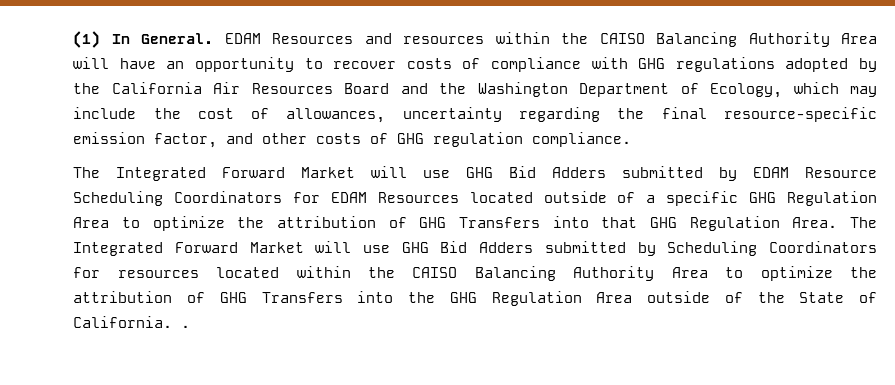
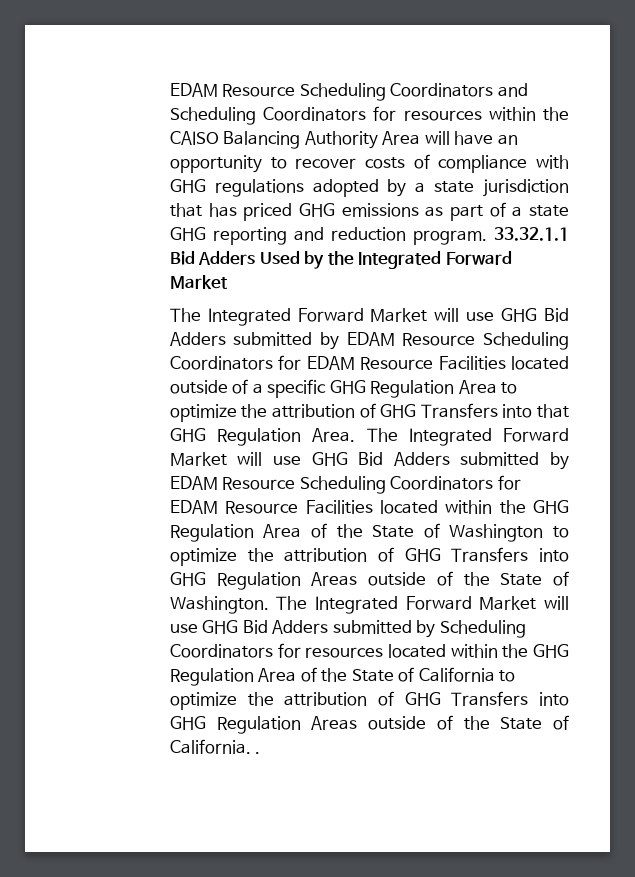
- (1) In General. EDAM Resources and resources within the CAISO Balancing Authority Area will have an opportunity to recover costs of compliance with GHG regulations adopted by the California Air Resources Board and the Washington Department of Ecology, which may include the cost of allowances, uncertainty regarding the final resource-specific emission factor, and other costs of GHG regulation compliance.
+ EDAM Resource Scheduling Coordinators and Scheduling Coordinators for resources within the CAISO Balancing Authority Area will have an opportunity to recover costs of compliance with GHG regulations adopted by a state jurisdiction that has priced GHG emissions as part of a state GHG reporting and reduction program. 33.32.1.1 Bid Adders Used by the Integrated Forward Market
- The Integrated Forward Market will use GHG Bid Adders submitted by EDAM Resource Scheduling Coordinators for EDAM Resources located outside of a specific GHG Regulation Area to optimize the attribution of GHG Transfers into that GHG Regulation Area.
+ The Integrated Forward Market will use GHG Bid Adders submitted by EDAM Resource Scheduling Coordinators for EDAM Resource Facilities located outside of a specific GHG Regulation Area to optimize the attribution of GHG Transfers into that GHG Regulation Area.
- The Integrated Forward Market will use GHG Bid Adders submitted by Scheduling Coordinators for resources located within the CAISO Balancing Authority Area to optimize the attribution of GHG Transfers into the GHG Regulation Area outside of the State of California. .
+ The Integrated Forward Market will use GHG Bid Adders submitted by EDAM Resource Scheduling Coordinators for EDAM Resource Facilities located within the GHG Regulation Area of the State of Washington to optimize the attribution of GHG Transfers into GHG Regulation Areas outside of the State of Washington. The Integrated Forward Market will use GHG Bid Adders submitted by Scheduling Coordinators for resources located within the GHG Regulation Area of the State of California to optimize the attribution of GHG Transfers into GHG Regulation Areas outside of the State of California. .

